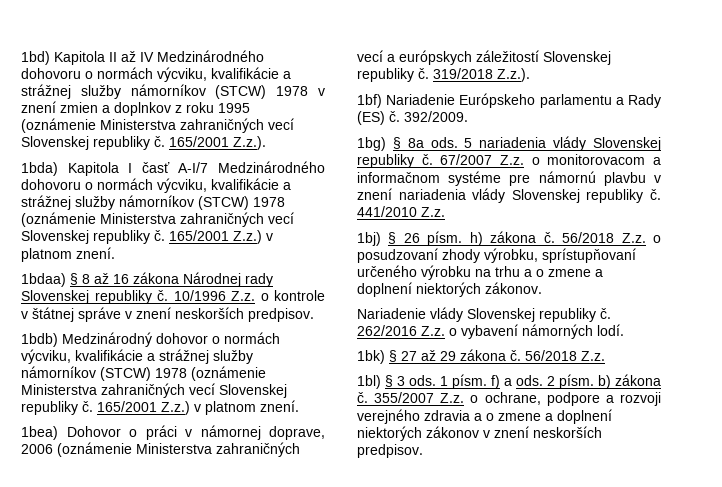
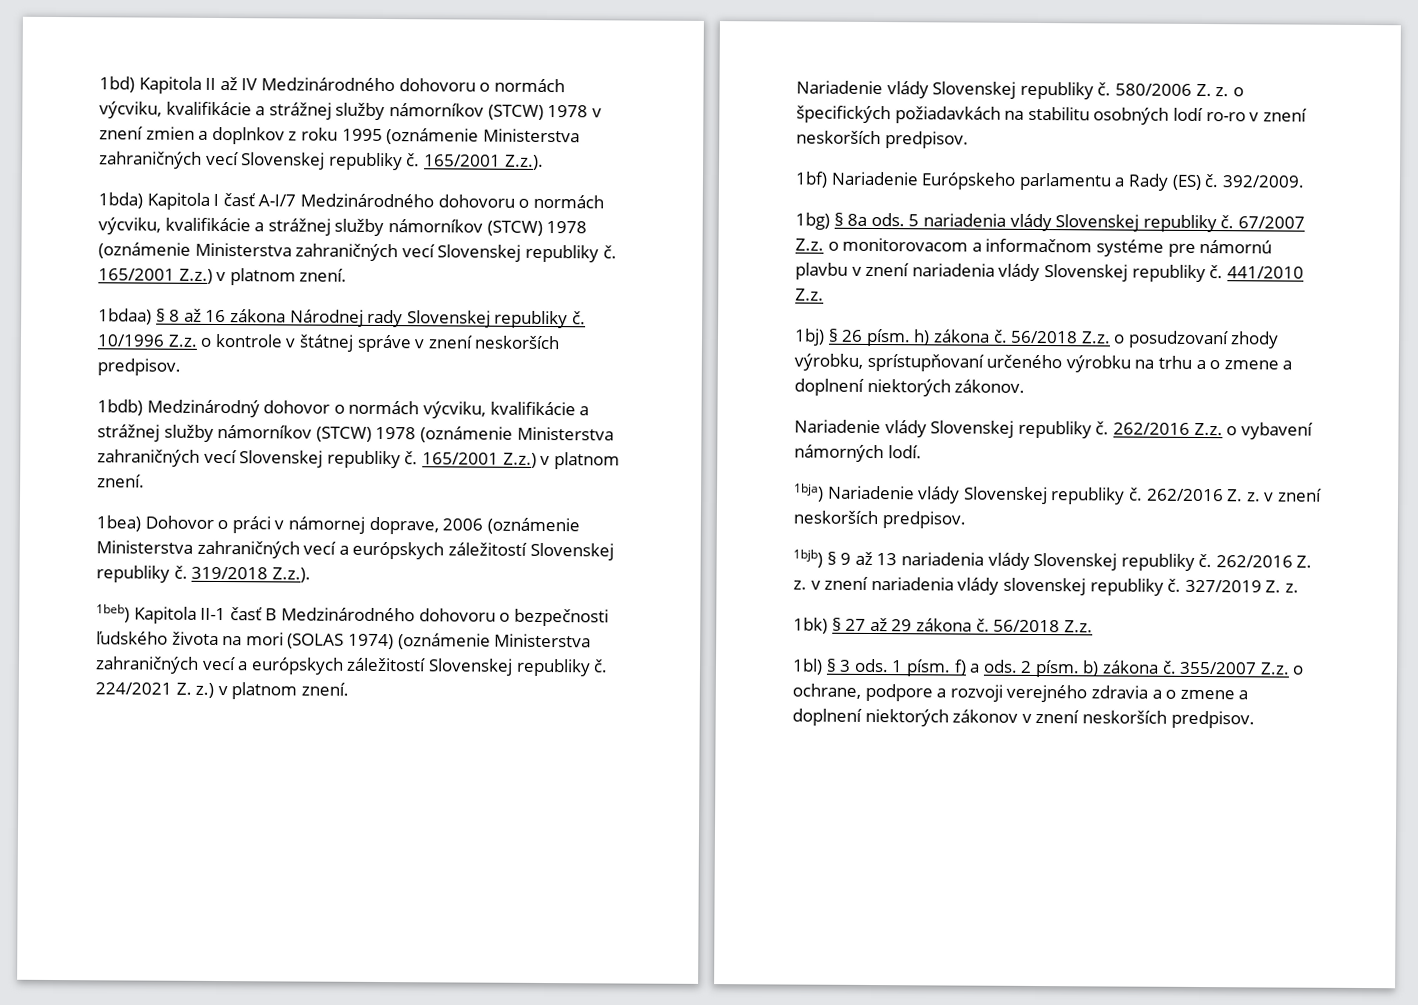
+ 1beb) Kapitola II-1 časť B Medzinárodného dohovoru o bezpečnosti ľudského života na mori (SOLAS 1974) (oznámenie Ministerstva zahraničných vecí a európskych záležitostí Slovenskej republiky č. 224/2021 Z. z.) v platnom znení.
+ Nariadenie vlády Slovenskej republiky č. 580/2006 Z. z. o špecifických požiadavkách na stabilitu osobných lodí ro-ro v znení neskorších predpisov.
+ 1bja) Nariadenie vlády Slovenskej republiky č. 262/2016 Z. z. v znení neskorších predpisov.
+ 1bjb) § 9 až 13 nariadenia vlády Slovenskej republiky č. 262/2016 Z. z. v znení nariadenia vlády slovenskej republiky č. 327/2019 Z. z.

